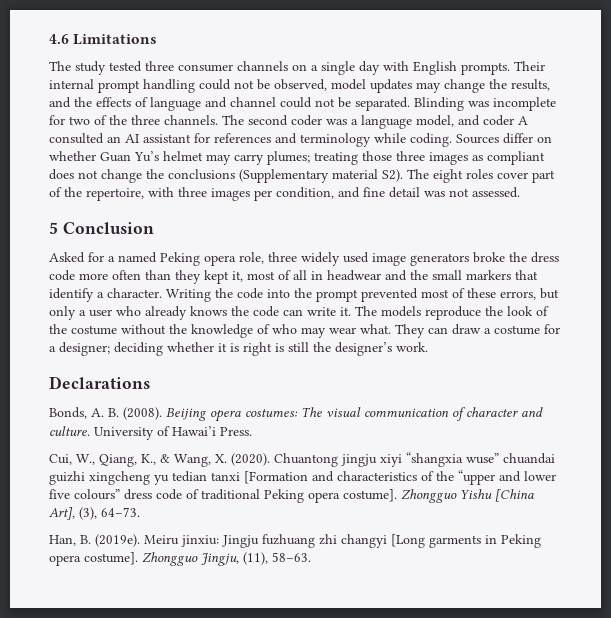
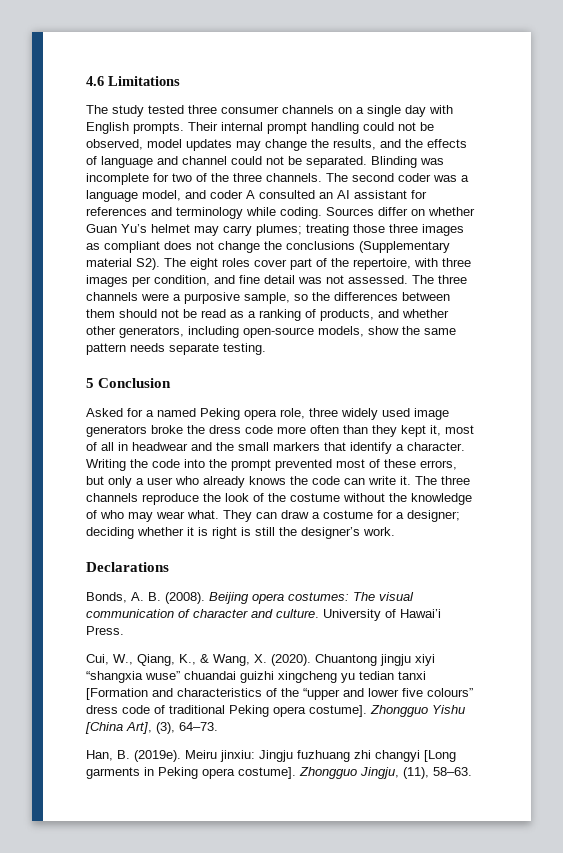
+ The three channels were a purposive sample, so the differences between them should not be read as a ranking of products, and whether other generators, including open-source models, show the same pattern needs separate testing.
- The models reproduce the look of the costume without the knowledge of who may wear what.
+ The three channels reproduce the look of the costume without the knowledge of who may wear what.

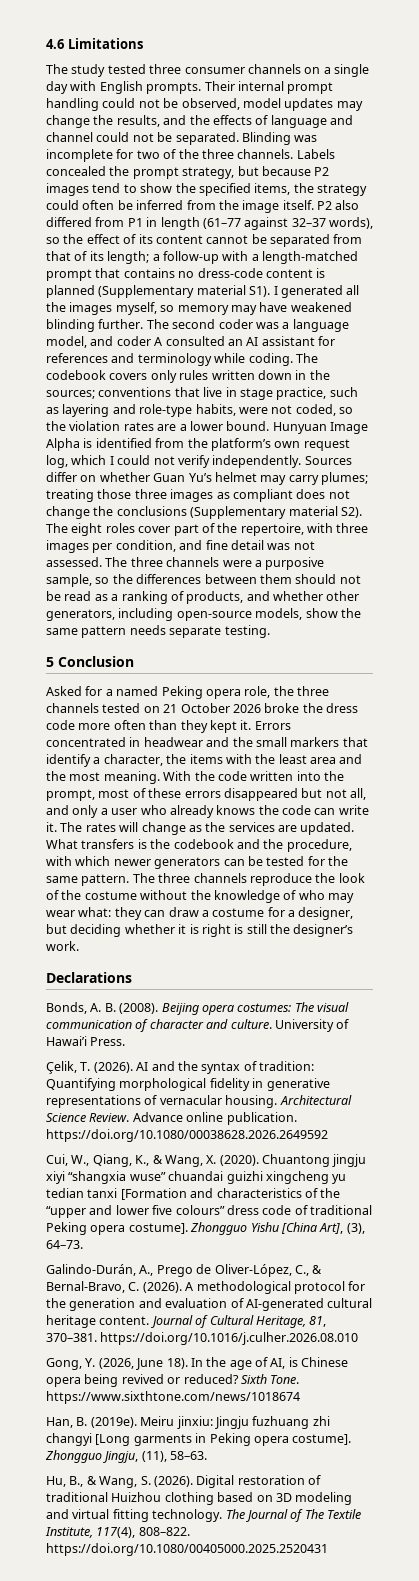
+ Labels concealed the prompt strategy, but because P2 images tend to show the specified items, the strategy could often be inferred from the image itself. P2 also differed from P1 in length (61–77 against 32–37 words), so the effect of its content cannot be separated from that of its length; a follow-up with a length-matched prompt that contains no dress-code content is planned (Supplementary material S1). I generated all the images myself, so memory may have weakened blinding further.
+ The codebook covers only rules written down in the sources; conventions that live in stage practice, such as layering and role-type habits, were not coded, so the violation rates are a lower bound. Hunyuan Image Alpha is identified from the platform’s own request log, which I could not verify independently.
- Asked for a named Peking opera role, three widely used image generators broke the dress code more often than they kept it, most of all in headwear and the small markers that identify a character. Writing the code into the prompt prevented most of these errors, but only a user who already knows the code can write it.
+ Asked for a named Peking opera role, the three channels tested on 21 October 2026 broke the dress code more often than they kept it. Errors concentrated in headwear and the small markers that identify a character, the items with the least area and the most meaning. With the code written into the prompt, most of these errors disappeared but not all, and only a user who already knows the code can write it.
- The three channels reproduce the look of the costume without the knowledge of who may wear what. They can draw a costume for a designer; deciding whether it is right is still the designer’s work.
+ The rates will change as the services are updated. What transfers is the codebook and the procedure, with which newer generators can be tested for the same pattern. The three channels reproduce the look of the costume without the knowledge of who may wear what: they can draw a costume for a designer, but deciding whether it is right is still the designer’s work.
+ Çelik, T. (2026). AI and the syntax of tradition: Quantifying morphological fidelity in generative representations of vernacular housing. Architectural Science Review. Advance online publication. https://doi.org/10.1080/00038628.2026.2649592
+ Galindo-Durán, A., Prego de Oliver-López, C., & Bernal-Bravo, C. (2026). A methodological protocol for the generation and evaluation of AI-generated cultural heritage content. Journal of Cultural Heritage, 81, 370–381. https://doi.org/10.1016/j.culher.2026.08.010
+ Gong, Y. (2026, June 18). In the age of AI, is Chinese opera being revived or reduced? Sixth Tone. https://www.sixthtone.com/news/1018674
+ Hu, B., & Wang, S. (2026). Digital restoration of traditional Huizhou clothing based on 3D modeling and virtual fitting technology. The Journal of The Textile Institute, 117(4), 808–822. https://doi.org/10.1080/00405000.2025.2520431

